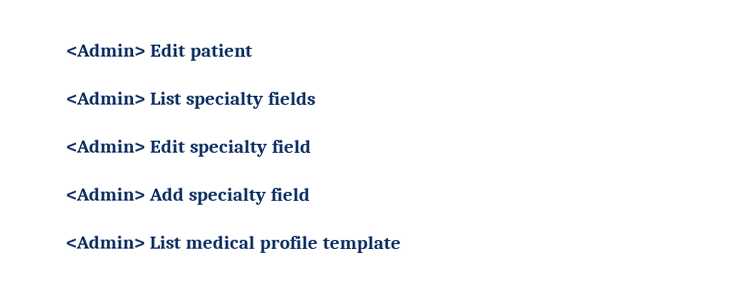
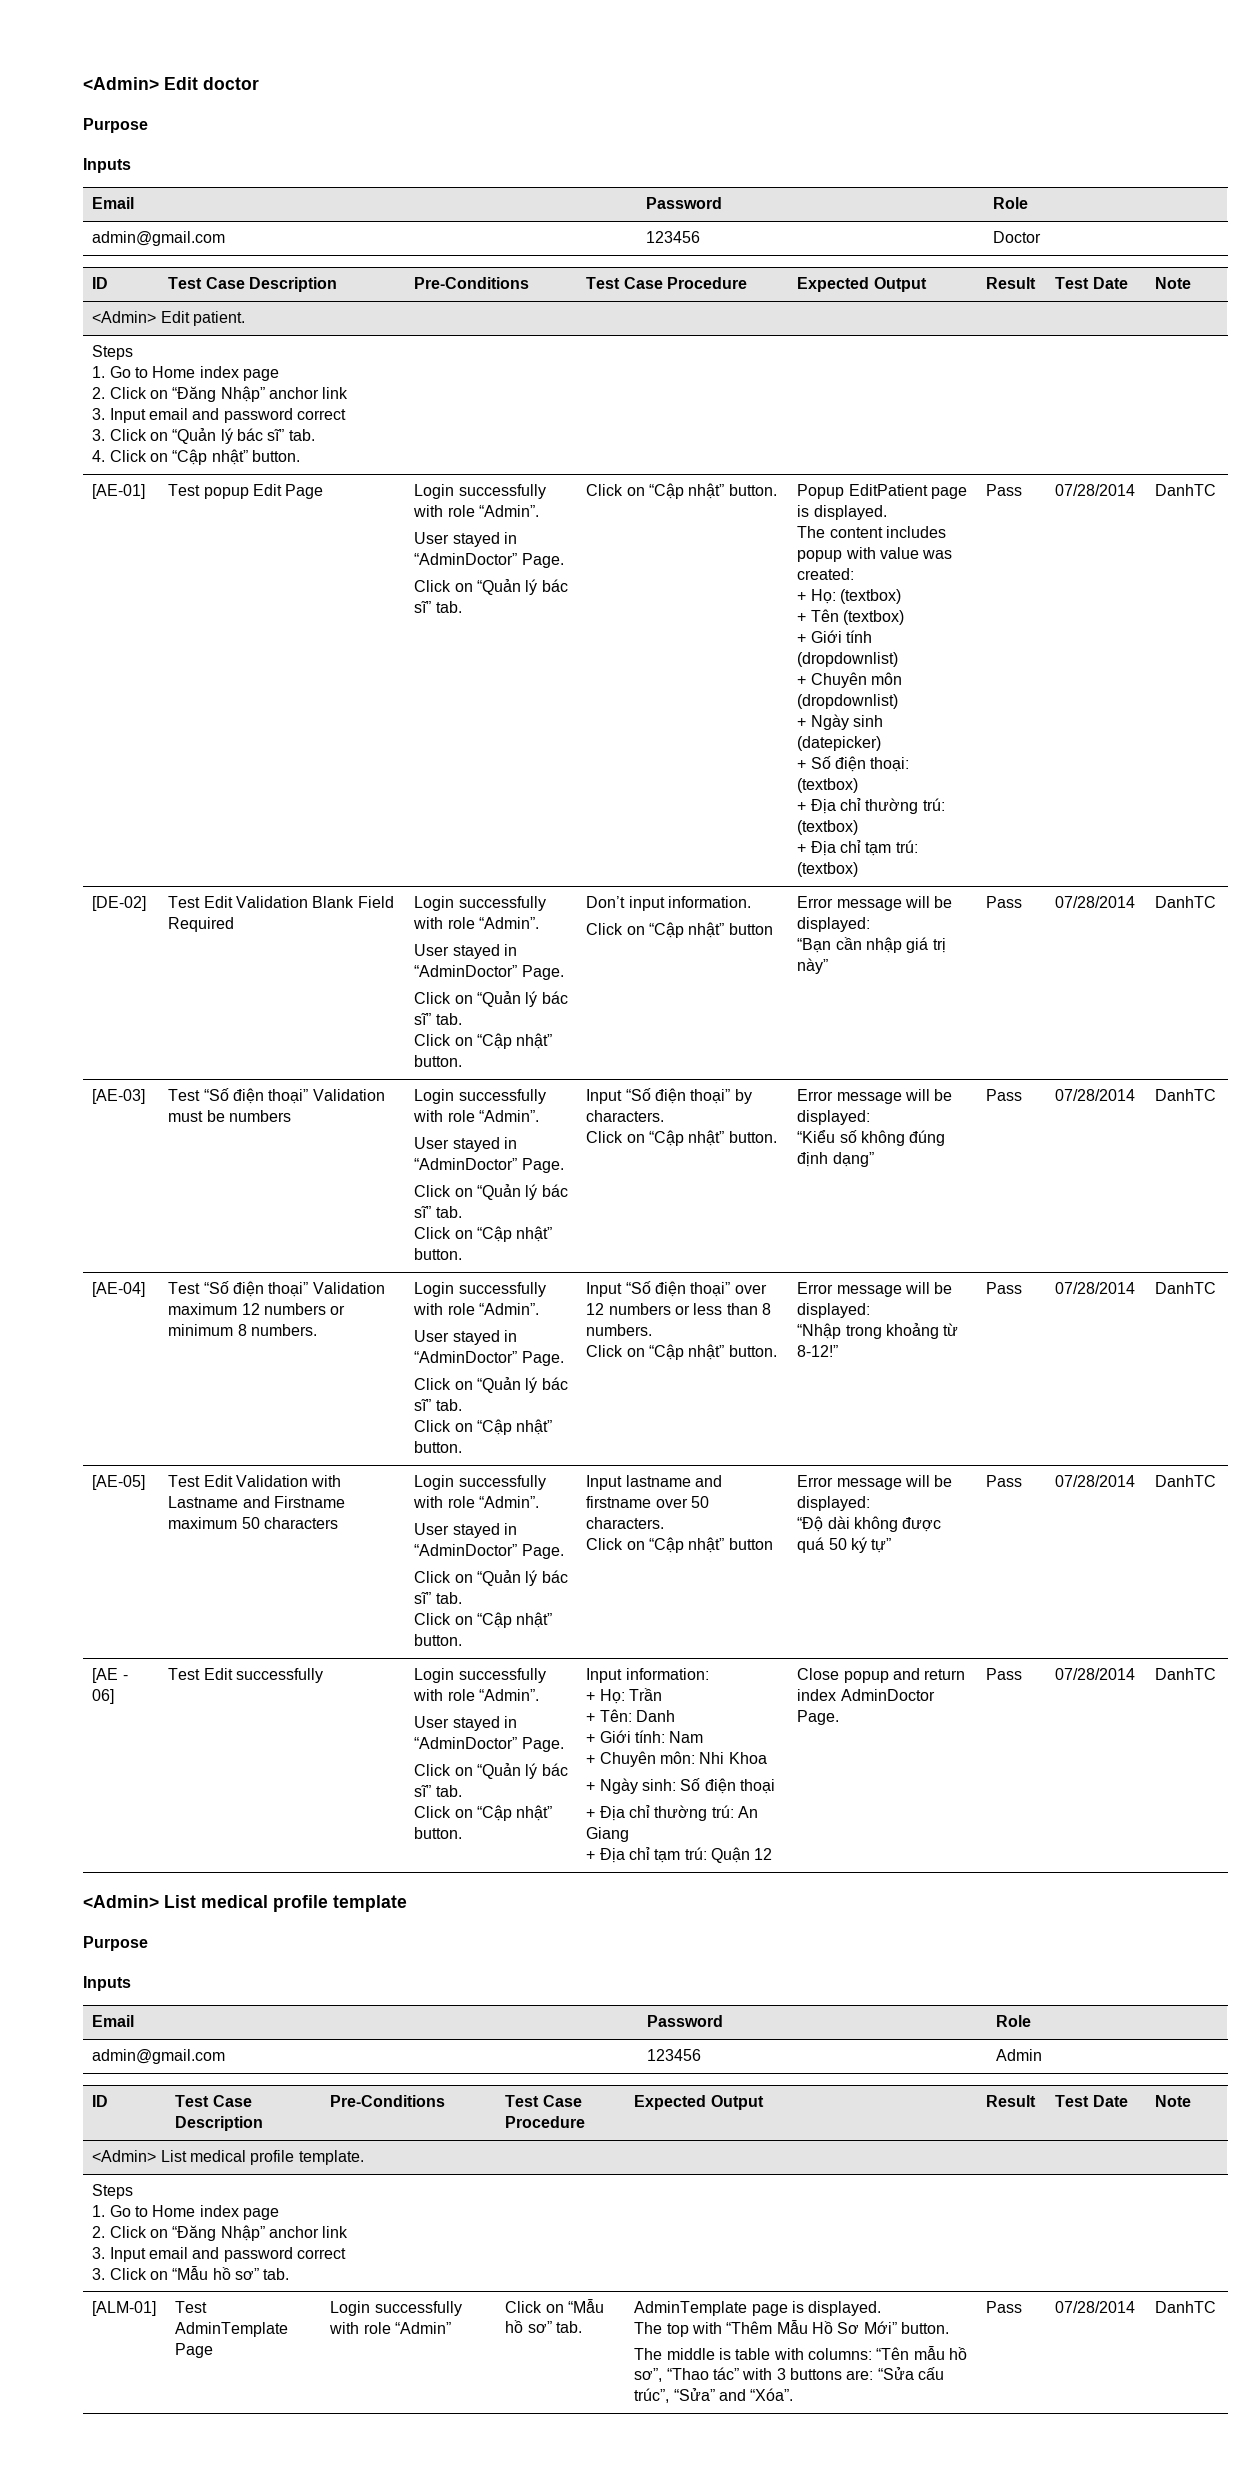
- <Admin> Edit patient
- <Admin> List specialty fields
- <Admin> Edit specialty field
- <Admin> Add specialty field
+ <Admin> Edit doctor
+ Purpose
+ Inputs
+ Email | Password | Role
+ admin@gmail.com | 123456 | Doctor
+ ID | Test Case Description | Pre-Conditions | Test Case Procedure | Expected Output | Result | Test Date | Note
+ <Admin> Edit patient.
+ Steps
+ 1. Go to Home index page
+ 2. Click on “Đăng Nhập” anchor link
+ 3. Input email and password correct
+ 3. Click on “Quản lý bác sĩ” tab.
+ 4. Click on “Cập nhật” button.
+ [AE-01] | Test popup Edit Page | Login successfully with role “Admin”.
+ User stayed in “AdminDoctor” Page.
+ Click on “Quản lý bác sĩ” tab. | Click on “Cập nhật” button. | Popup EditPatient page is displayed.
+ The content includes popup with value was created:
+ + Họ: (textbox)
+ + Tên (textbox)
+ + Giới tính (dropdownlist)
+ + Chuyên môn (dropdownlist)
+ + Ngày sinh (datepicker)
+ + Số điện thoại: (textbox)
+ + Địa chỉ thường trú: (textbox)
+ + Địa chỉ tạm trú: (textbox) | Pass | 07/28/2014 | DanhTC
+ [DE-02] | Test Edit Validation Blank Field Required | Login successfully with role “Admin”.
+ User stayed in “AdminDoctor” Page.
+ Click on “Quản lý bác sĩ” tab.
+ Click on “Cập nhật” button. | Don’t input information.
+ Click on “Cập nhật” button | Error message will be displayed:
+ “Bạn cần nhập giá trị này” | Pass | 07/28/2014 | DanhTC
+ [AE-03] | Test “Số điện thoại” Validation must be numbers | Login successfully with role “Admin”.
+ User stayed in “AdminDoctor” Page.
+ Click on “Quản lý bác sĩ” tab.
+ Click on “Cập nhật” button. | Input “Số điện thoại” by characters.
+ Click on “Cập nhật” button. | Error message will be displayed:
+ “Kiểu số không đúng định dạng” | Pass | 07/28/2014 | DanhTC
+ [AE-04] | Test “Số điện thoại” Validation maximum 12 numbers or minimum 8 numbers. | Login successfully with role “Admin”.
+ User stayed in “AdminDoctor” Page.
+ Click on “Quản lý bác sĩ” tab.
+ Click on “Cập nhật” button. | Input “Số điện thoại” over 12 numbers or less than 8 numbers.
+ Click on “Cập nhật” button. | Error message will be displayed:
+ “Nhập trong khoảng từ 8-12!” | Pass | 07/28/2014 | DanhTC
+ [AE-05] | Test Edit Validation with Lastname and Firstname maximum 50 characters | Login successfully with role “Admin”.
+ User stayed in “AdminDoctor” Page.
+ Click on “Quản lý bác sĩ” tab.
+ Click on “Cập nhật” button. | Input lastname and firstname over 50 characters.
+ Click on “Cập nhật” button | Error message will be displayed:
+ “Độ dài không được quá 50 ký tự” | Pass | 07/28/2014 | DanhTC
+ [AE - 06] | Test Edit successfully | Login successfully with role “Admin”.
+ User stayed in “AdminDoctor” Page.
+ Click on “Quản lý bác sĩ” tab.
+ Click on “Cập nhật” button. | Input information:
+ + Họ: Trần
+ + Tên: Danh
+ + Giới tính: Nam
+ + Chuyên môn: Nhi Khoa
+ + Ngày sinh: Số điện thoại
+ + Địa chỉ thường trú: An Giang
+ + Địa chỉ tạm trú: Quận 12 | Close popup and return index AdminDoctor Page. | Pass | 07/28/2014 | DanhTC
  <Admin> List medical profile template
+ Purpose
+ Inputs
+ Email | Password | Role
+ admin@gmail.com | 123456 | Admin
+ ID | Test Case Description | Pre-Conditions | Test Case Procedure | Expected Output | Result | Test Date | Note
+ <Admin> List medical profile template.
+ Steps
+ 1. Go to Home index page
+ 2. Click on “Đăng Nhập” anchor link
+ 3. Input email and password correct
+ 3. Click on “Mẫu hồ sơ” tab.
+ [ALM-01] | Test AdminTemplate Page | Login successfully with role “Admin” | Click on “Mẫu hồ sơ” tab. | AdminTemplate page is displayed.
+ The top with “Thêm Mẫu Hồ Sơ Mới” button.
+ The middle is table with columns: “Tên mẫu hồ sơ”, “Thao tác” with 3 buttons are: “Sửa cấu trúc”, “Sửa” and “Xóa”. | Pass | 07/28/2014 | DanhTC

